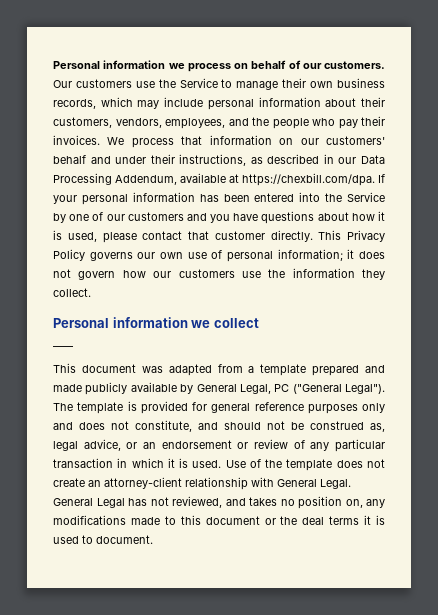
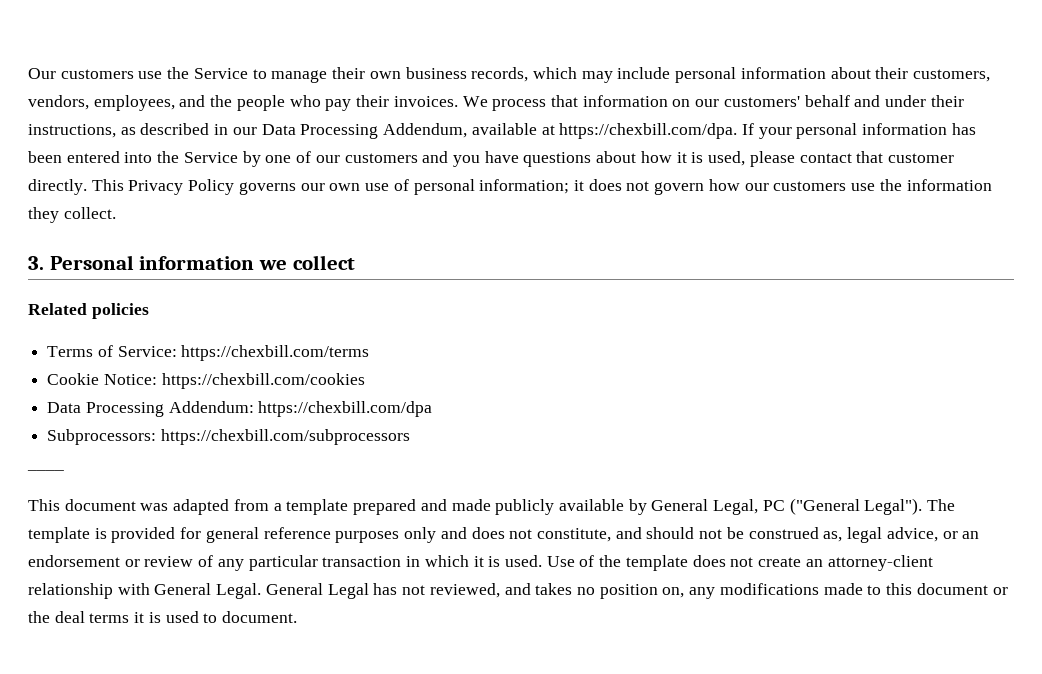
- Personal information we process on behalf of our customers.
- Personal information we collect
+ 3. Personal information we collect
+ Related policies
+ Terms of Service: https://chexbill.com/terms
+ Cookie Notice: https://chexbill.com/cookies
+ Data Processing Addendum: https://chexbill.com/dpa
+ Subprocessors: https://chexbill.com/subprocessors

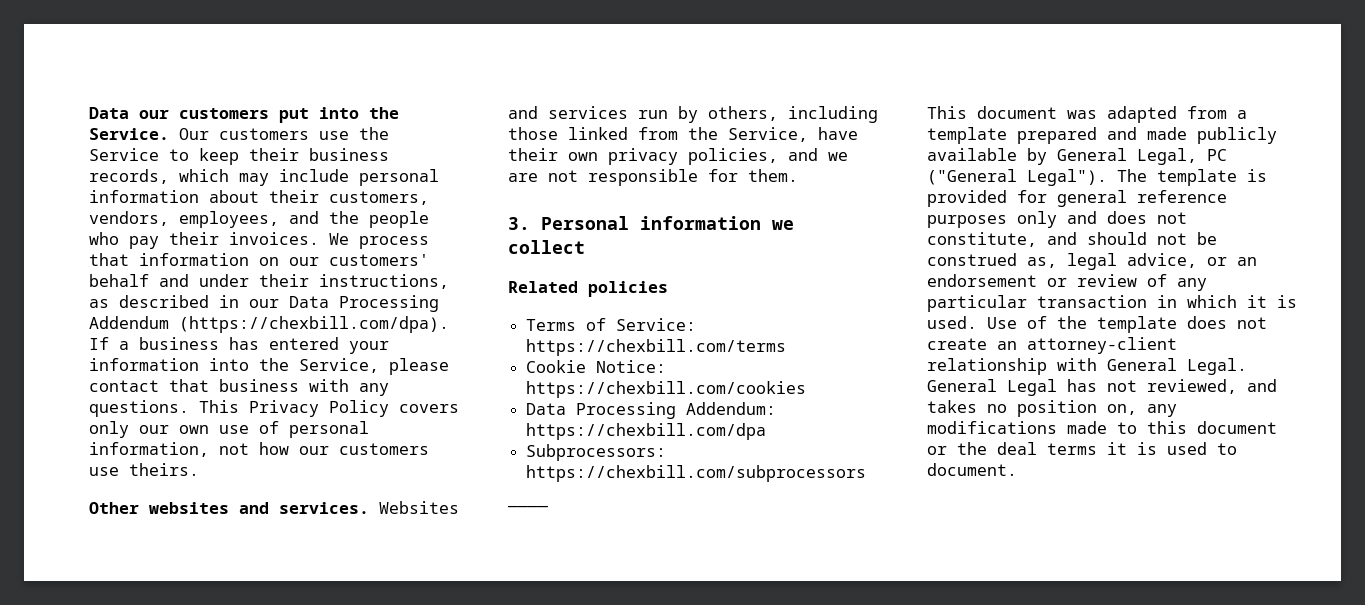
+ Data our customers put into the Service.
- Our customers use the Service to manage their own business records, which may include personal information about their customers, vendors, employees, and the people who pay their invoices.
+ Our customers use the Service to keep their business records, which may include personal information about their customers, vendors, employees, and the people who pay their invoices.
- We process that information on our customers' behalf and under their instructions, as described in our Data Processing Addendum, available at https://chexbill.com/dpa. If your personal information has been entered into the Service by one of our customers and you have questions about how it is used, please contact that customer directly.
+ We process that information on our customers' behalf and under their instructions, as described in our Data Processing Addendum (https://chexbill.com/dpa). If a business has entered your information into the Service, please contact that business with any questions.
- This Privacy Policy governs our own use of personal information; it does not govern how our customers use the information they collect.
+ This Privacy Policy covers only our own use of personal information, not how our customers use theirs.
+ Other websites and services. Websites and services run by others, including those linked from the Service, have their own privacy policies, and we are not responsible for them.

